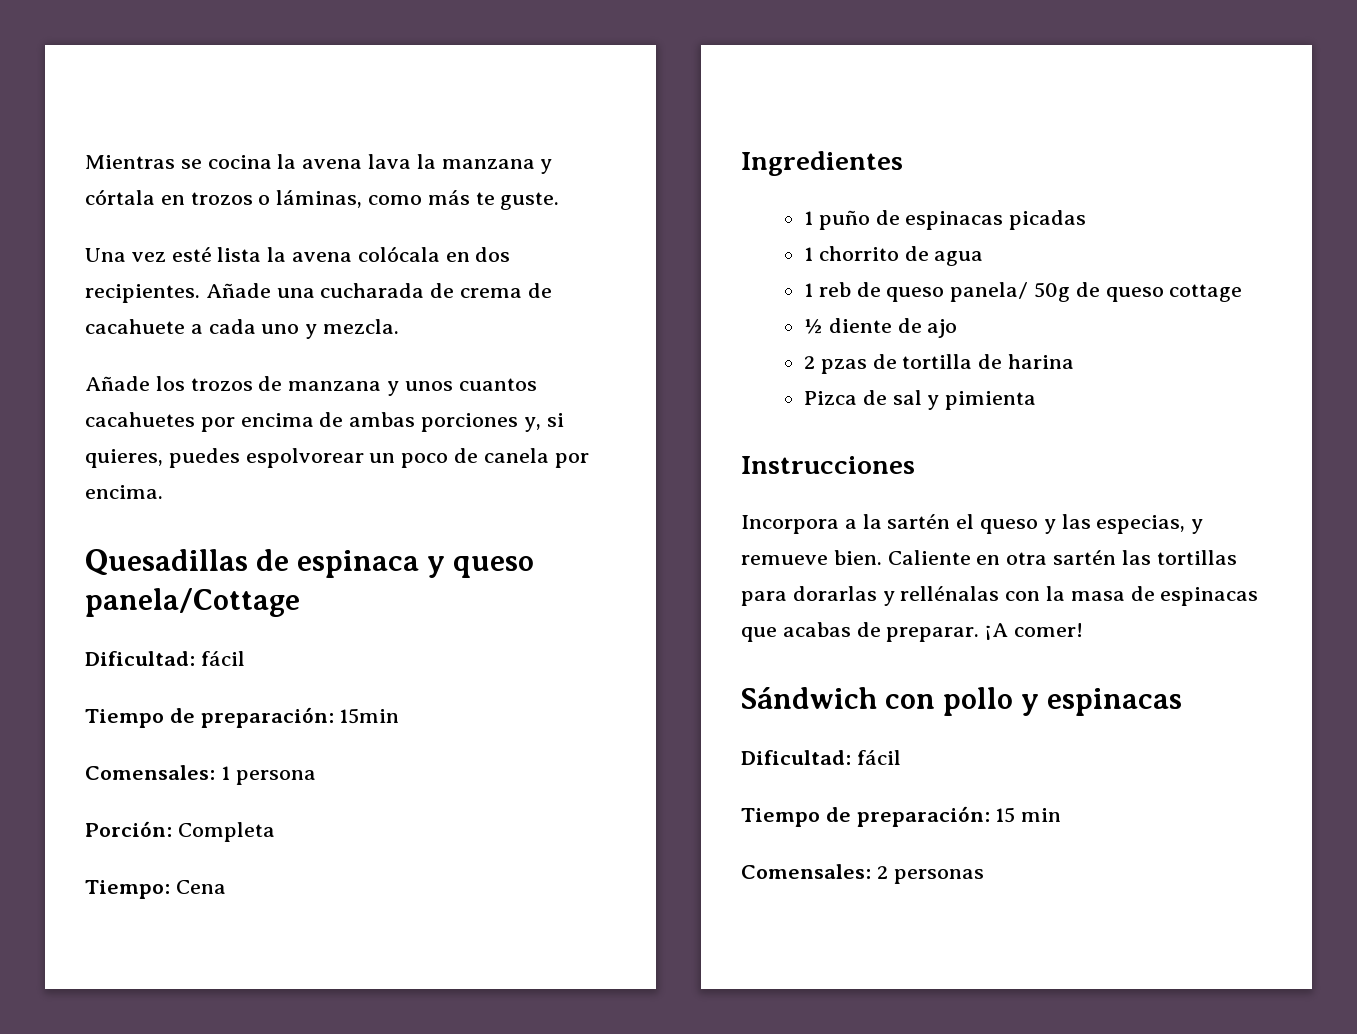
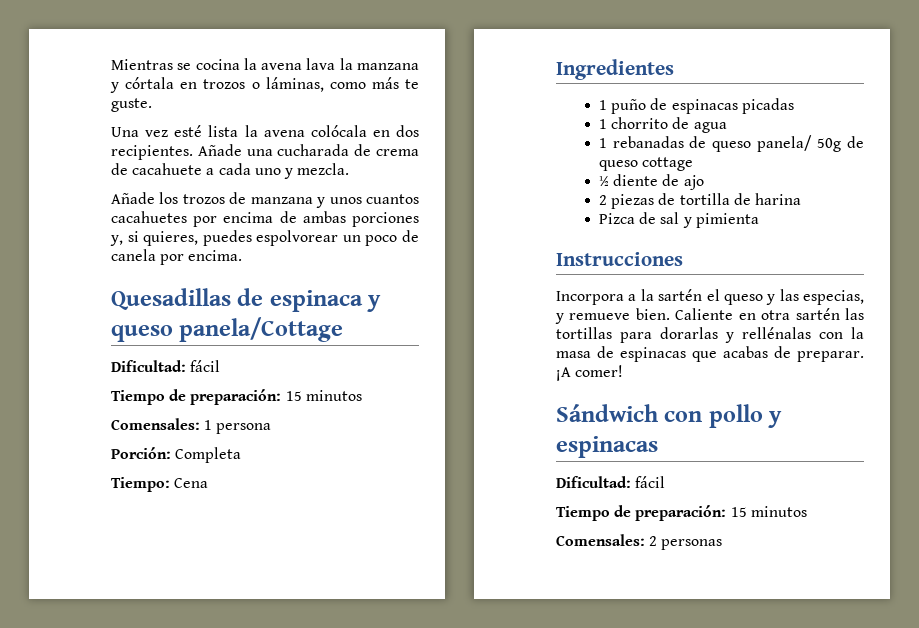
  Quesadillas de espinaca y queso panela/Cottage
  Dificultad: fácil
- Tiempo de preparación: 15min
+ Tiempo de preparación: 15 minutos
- 1 reb de queso panela/ 50g de queso cottage
+ 1 rebanadas de queso panela/ 50g de queso cottage
- 2 pzas de tortilla de harina
+ 2 piezas de tortilla de harina
  Sándwich con pollo y espinacas
  Dificultad: fácil
- Tiempo de preparación: 15 min
+ Tiempo de preparación: 15 minutos

